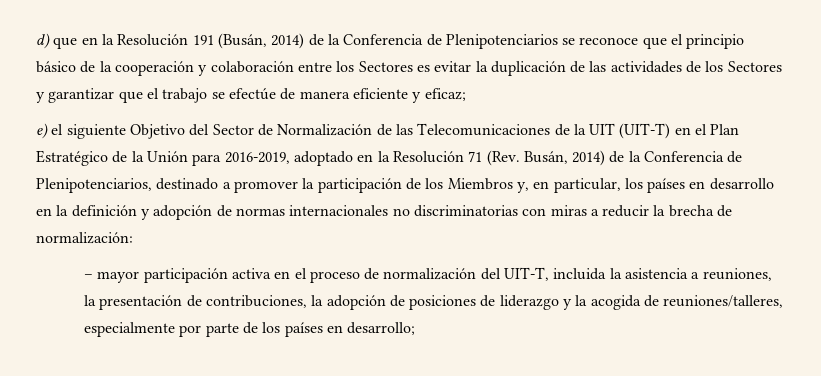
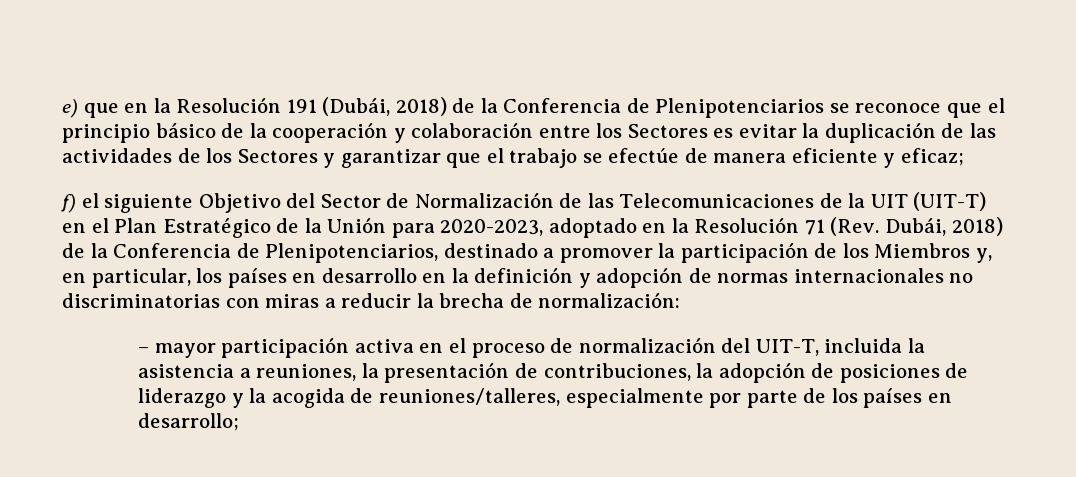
- d) que en la Resolución 191 (Busán, 2014) de la Conferencia de Plenipotenciarios se reconoce que el principio básico de la cooperación y colaboración entre los Sectores es evitar la duplicación de las actividades de los Sectores y garantizar que el trabajo se efectúe de manera eficiente y eficaz;
+ e) que en la Resolución 191 (Dubái, 2018) de la Conferencia de Plenipotenciarios se reconoce que el principio básico de la cooperación y colaboración entre los Sectores es evitar la duplicación de las actividades de los Sectores y garantizar que el trabajo se efectúe de manera eficiente y eficaz;
- e) el siguiente Objetivo del Sector de Normalización de las Telecomunicaciones de la UIT (UIT-T) en el Plan Estratégico de la Unión para 2016-2019, adoptado en la Resolución 71 (Rev. Busán, 2014) de la Conferencia de Plenipotenciarios, destinado a promover la participación de los Miembros y, en particular, los países en desarrollo en la definición y adopción de normas internacionales no discriminatorias con miras a reducir la brecha de normalización:
+ f) el siguiente Objetivo del Sector de Normalización de las Telecomunicaciones de la UIT (UIT-T) en el Plan Estratégico de la Unión para 2020-2023, adoptado en la Resolución 71 (Rev. Dubái, 2018) de la Conferencia de Plenipotenciarios, destinado a promover la participación de los Miembros y, en particular, los países en desarrollo en la definición y adopción de normas internacionales no discriminatorias con miras a reducir la brecha de normalización:

